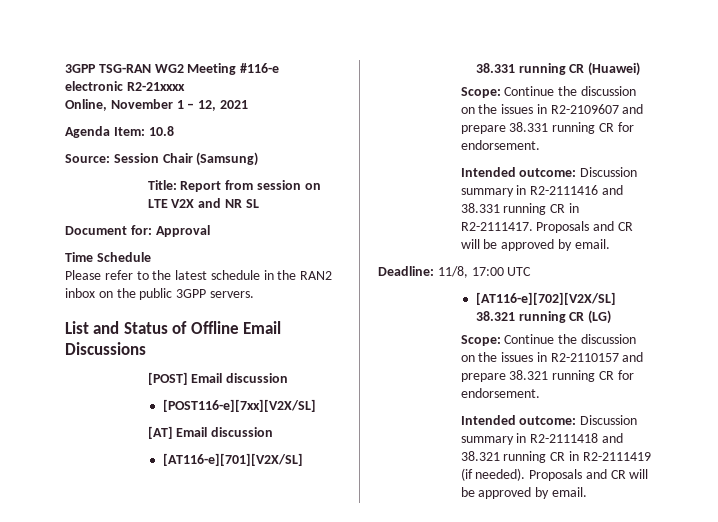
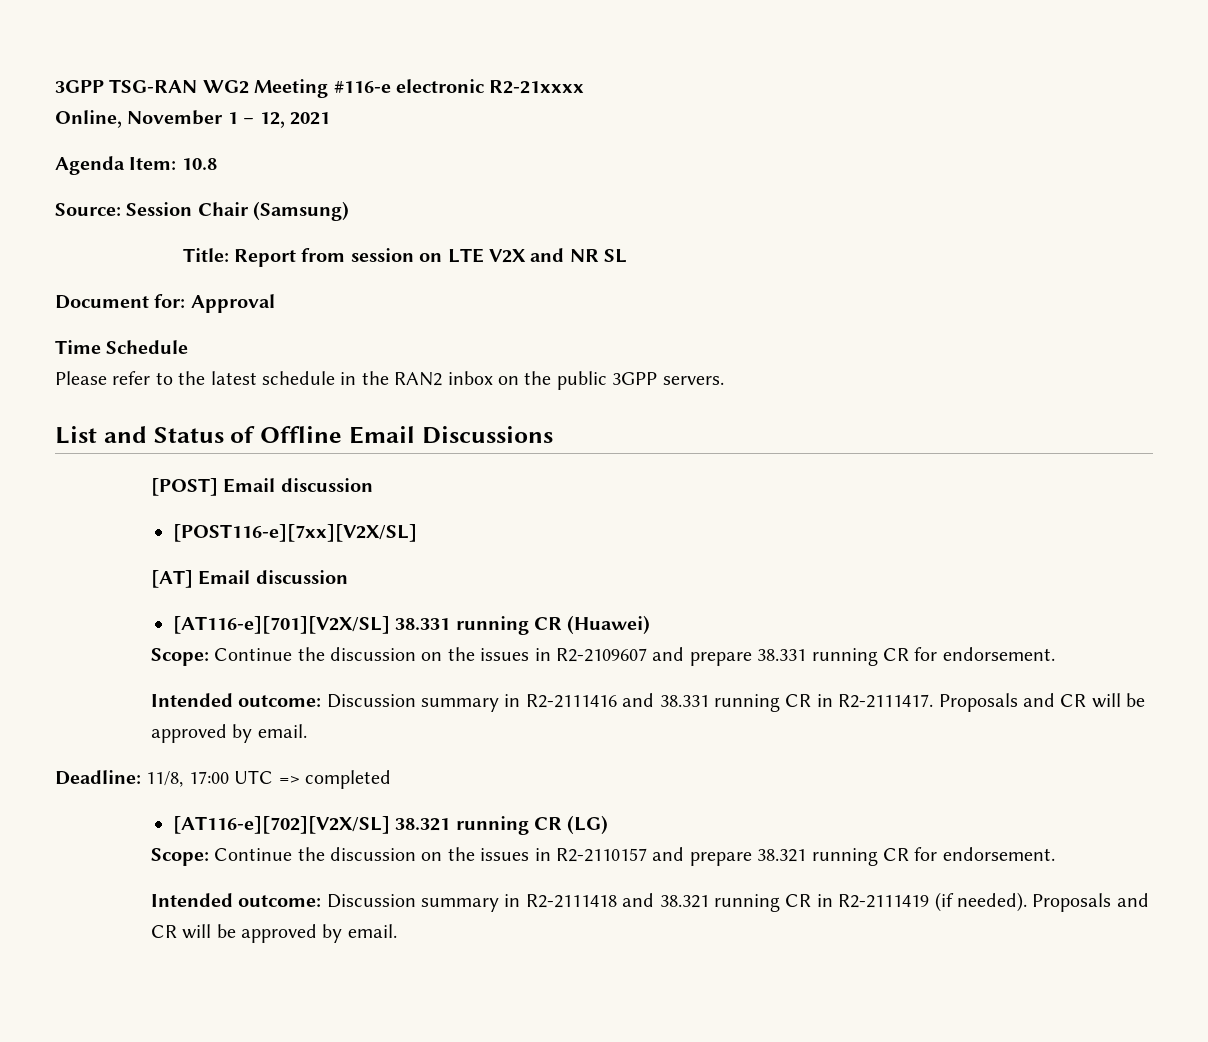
- Deadline: 11/8, 17:00 UTC
+ Deadline: 11/8, 17:00 UTC => completed

